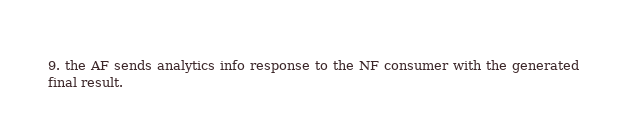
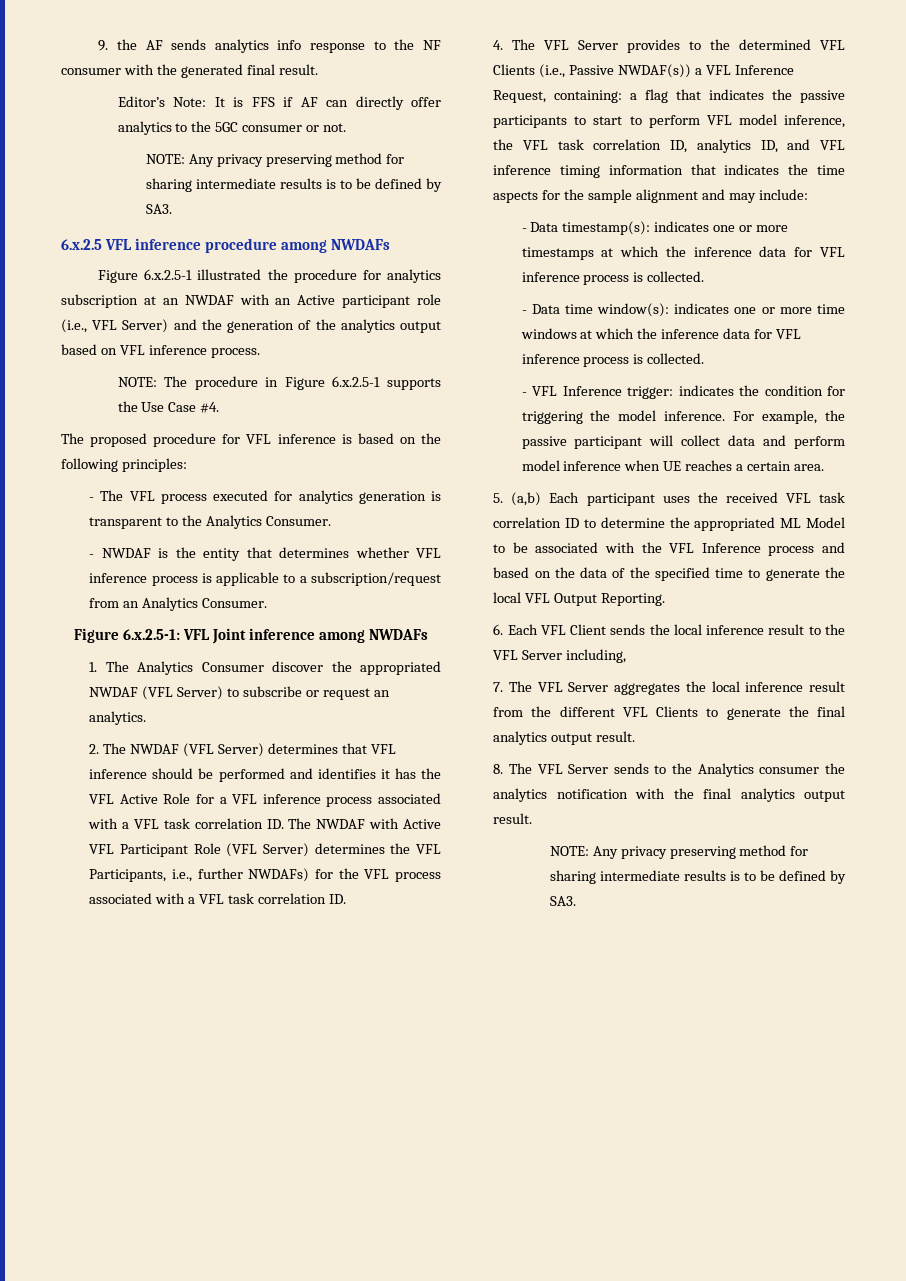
+ Editor’s Note: It is FFS if AF can directly offer analytics to the 5GC consumer or not.
+ NOTE: Any privacy preserving method for sharing intermediate results is to be defined by SA3.
+ 6.x.2.5 VFL inference procedure among NWDAFs
+ Figure 6.x.2.5-1 illustrated the procedure for analytics subscription at an NWDAF with an Active participant role (i.e., VFL Server) and the generation of the analytics output based on VFL inference process.
+ NOTE: The procedure in Figure 6.x.2.5-1 supports the Use Case #4.
+ The proposed procedure for VFL inference is based on the following principles:
+ - The VFL process executed for analytics generation is transparent to the Analytics Consumer.
+ - NWDAF is the entity that determines whether VFL inference process is applicable to a subscription/request from an Analytics Consumer.
+ Figure 6.x.2.5-1: VFL Joint inference among NWDAFs
+ 1. The Analytics Consumer discover the appropriated NWDAF (VFL Server) to subscribe or request an analytics.
+ 2. The NWDAF (VFL Server) determines that VFL inference should be performed and identifies it has the VFL Active Role for a VFL inference process associated with a VFL task correlation ID. The NWDAF with Active VFL Participant Role (VFL Server) determines the VFL Participants, i.e., further NWDAFs) for the VFL process associated with a VFL task correlation ID.
+ 4. The VFL Server provides to the determined VFL Clients (i.e., Passive NWDAF(s)) a VFL Inference Request, containing: a flag that indicates the passive participants to start to perform VFL model inference, the VFL task correlation ID, analytics ID, and VFL inference timing information that indicates the time aspects for the sample alignment and may include:
+ - Data timestamp(s): indicates one or more timestamps at which the inference data for VFL inference process is collected.
+ - Data time window(s): indicates one or more time windows at which the inference data for VFL inference process is collected.
+ - VFL Inference trigger: indicates the condition for triggering the model inference. For example, the passive participant will collect data and perform model inference when UE reaches a certain area.
+ 5. (a,b) Each participant uses the received VFL task correlation ID to determine the appropriated ML Model to be associated with the VFL Inference process and based on the data of the specified time to generate the local VFL Output Reporting.
+ 6. Each VFL Client sends the local inference result to the VFL Server including,
+ 7. The VFL Server aggregates the local inference result from the different VFL Clients to generate the final analytics output result.
+ 8. The VFL Server sends to the Analytics consumer the analytics notification with the final analytics output result.
+ NOTE: Any privacy preserving method for sharing intermediate results is to be defined by SA3.

